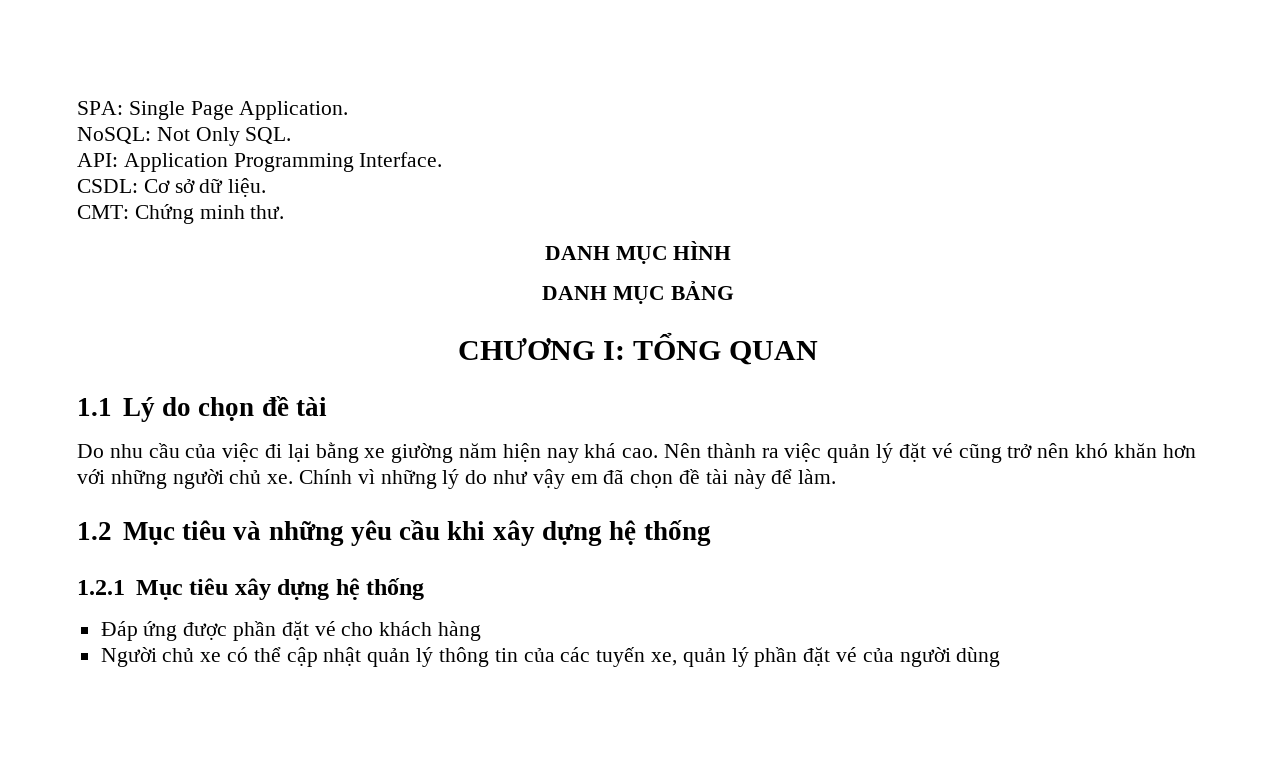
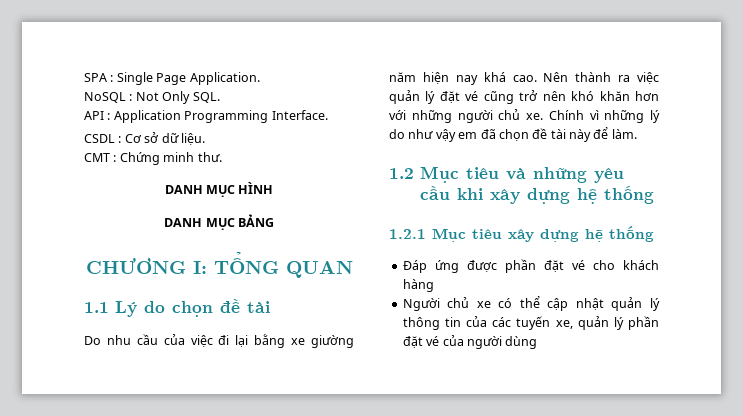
- SPA: Single Page Application.
+ SPA : Single Page Application.
- NoSQL: Not Only SQL.
+ NoSQL : Not Only SQL.
- API: Application Programming Interface.
+ API : Application Programming Interface.
- CSDL: Cơ sở dữ liệu.
+ CSDL : Cơ sở dữ liệu.
- CMT: Chứng minh thư.
+ CMT : Chứng minh thư.

